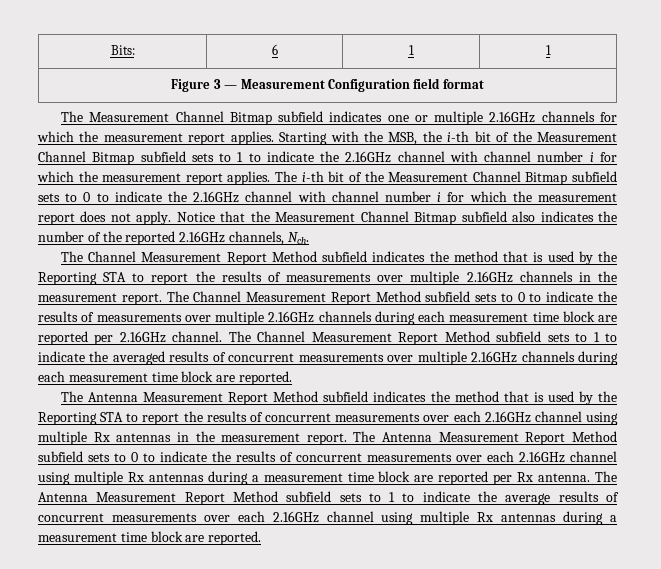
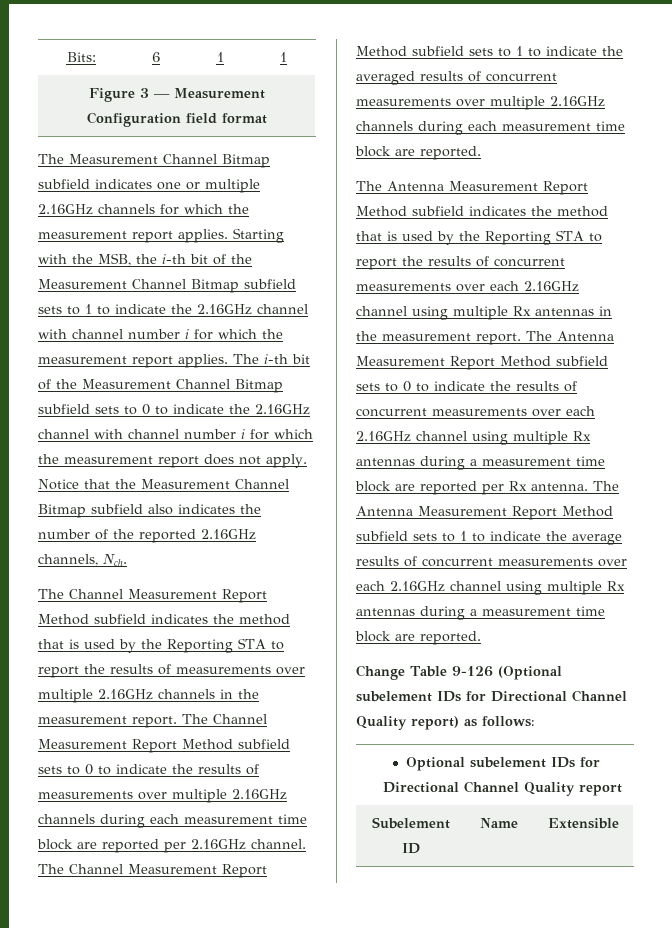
+ Change Table 9-126 (Optional subelement IDs for Directional Channel Quality report) as follows:
+ Optional subelement IDs for Directional Channel Quality report
+ Subelement ID | Name | Extensible

